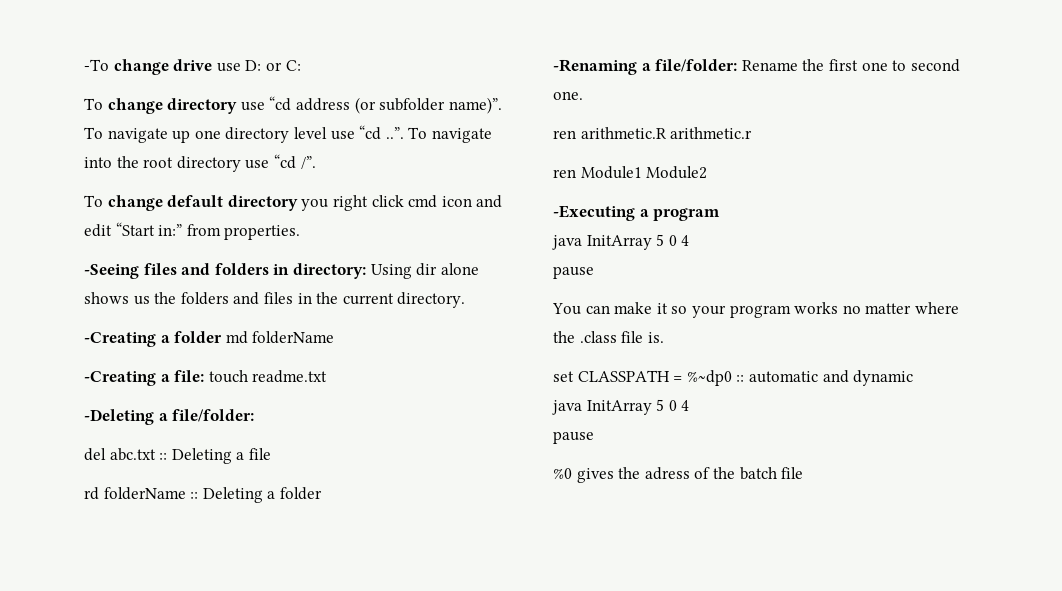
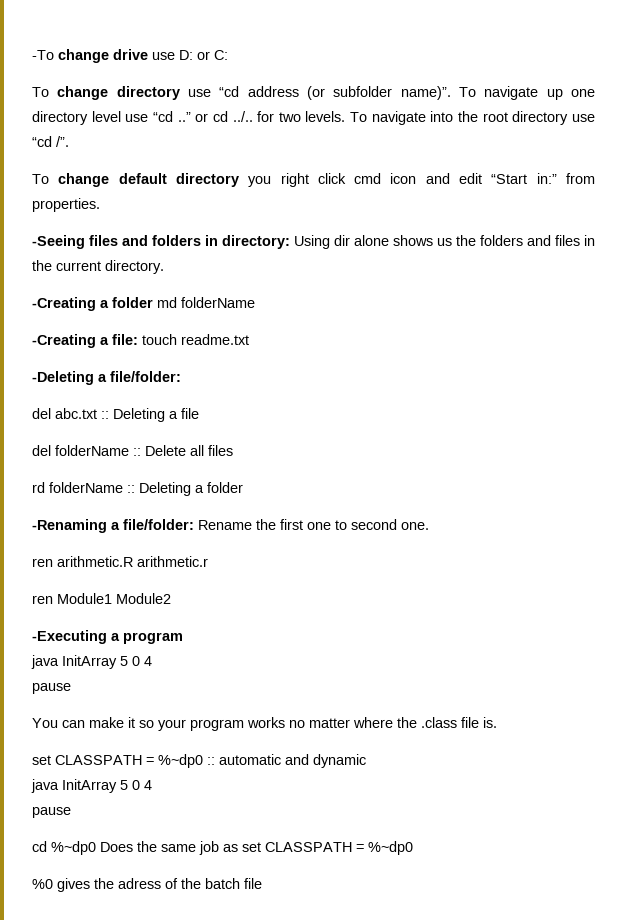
- To navigate up one directory level use “cd ..”. To navigate into the root directory use “cd /”.
+ To navigate up one directory level use “cd ..” or cd ../.. for two levels. To navigate into the root directory use “cd /”.
+ del folderName :: Delete all files
+ cd %~dp0 Does the same job as set CLASSPATH = %~dp0

